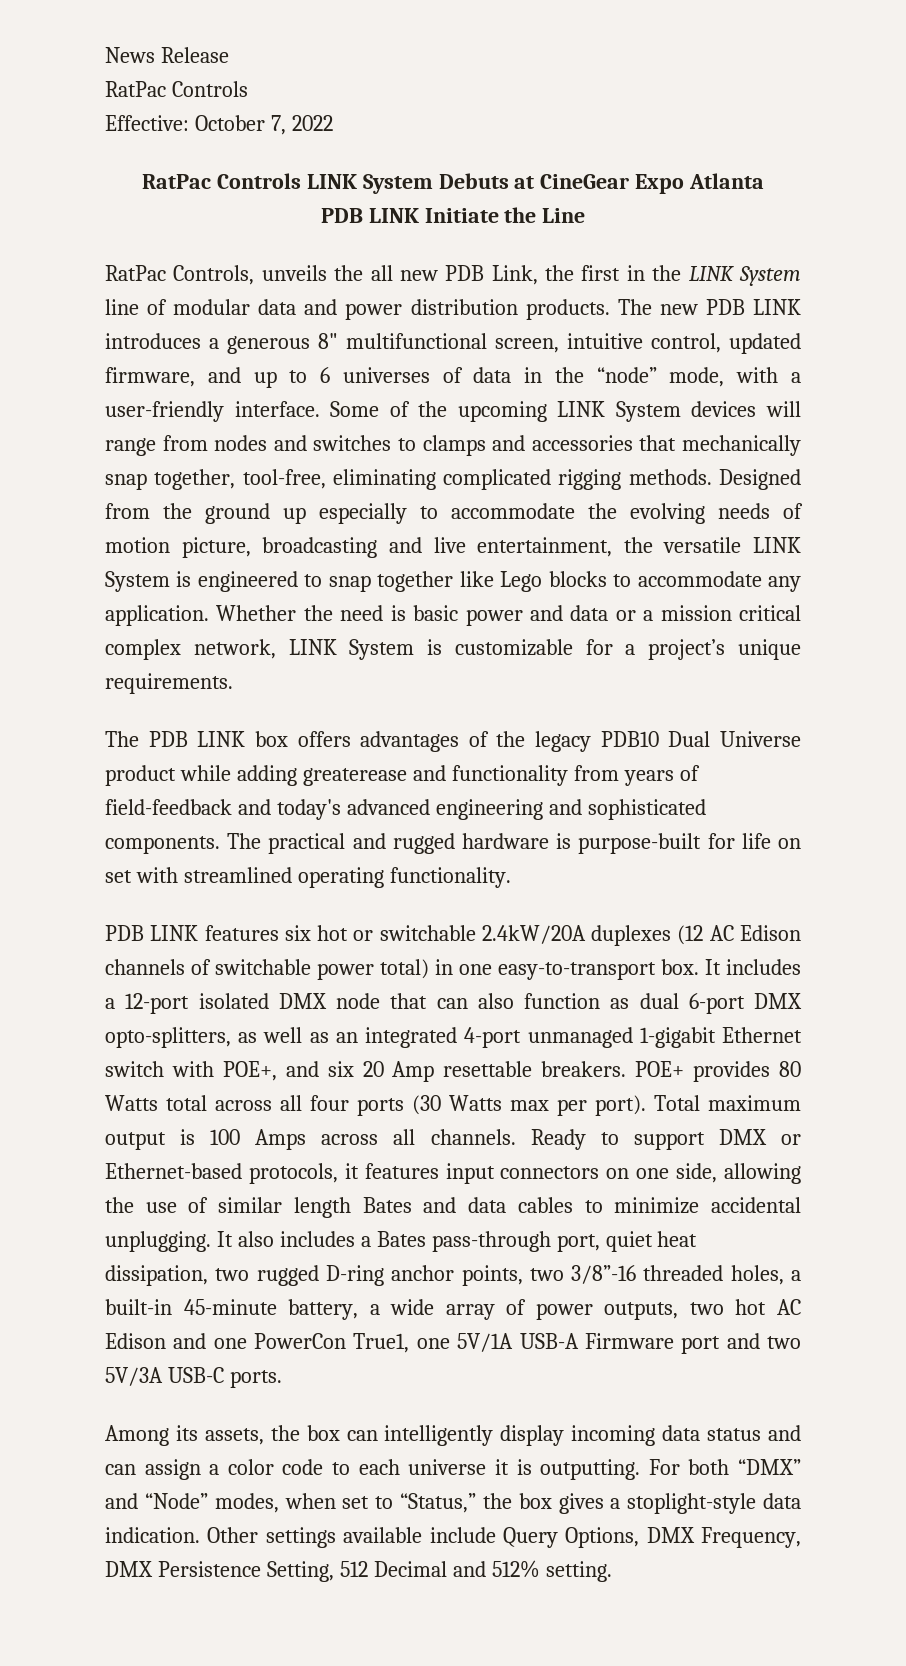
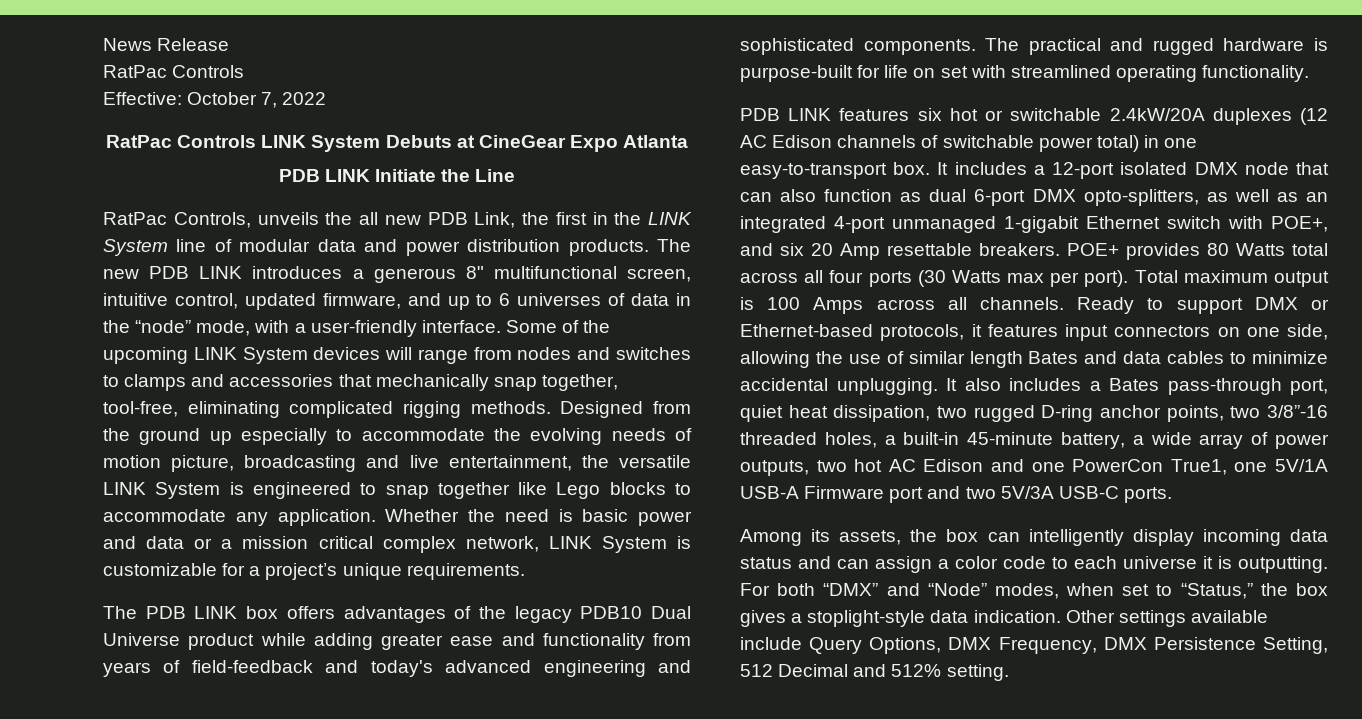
- The PDB LINK box offers advantages of the legacy PDB10 Dual Universe product while adding greaterease and functionality from years of field-feedback and today's advanced engineering and sophisticated components.
+ The PDB LINK box offers advantages of the legacy PDB10 Dual Universe product while adding greater ease and functionality from years of field-feedback and today's advanced engineering and sophisticated components.

